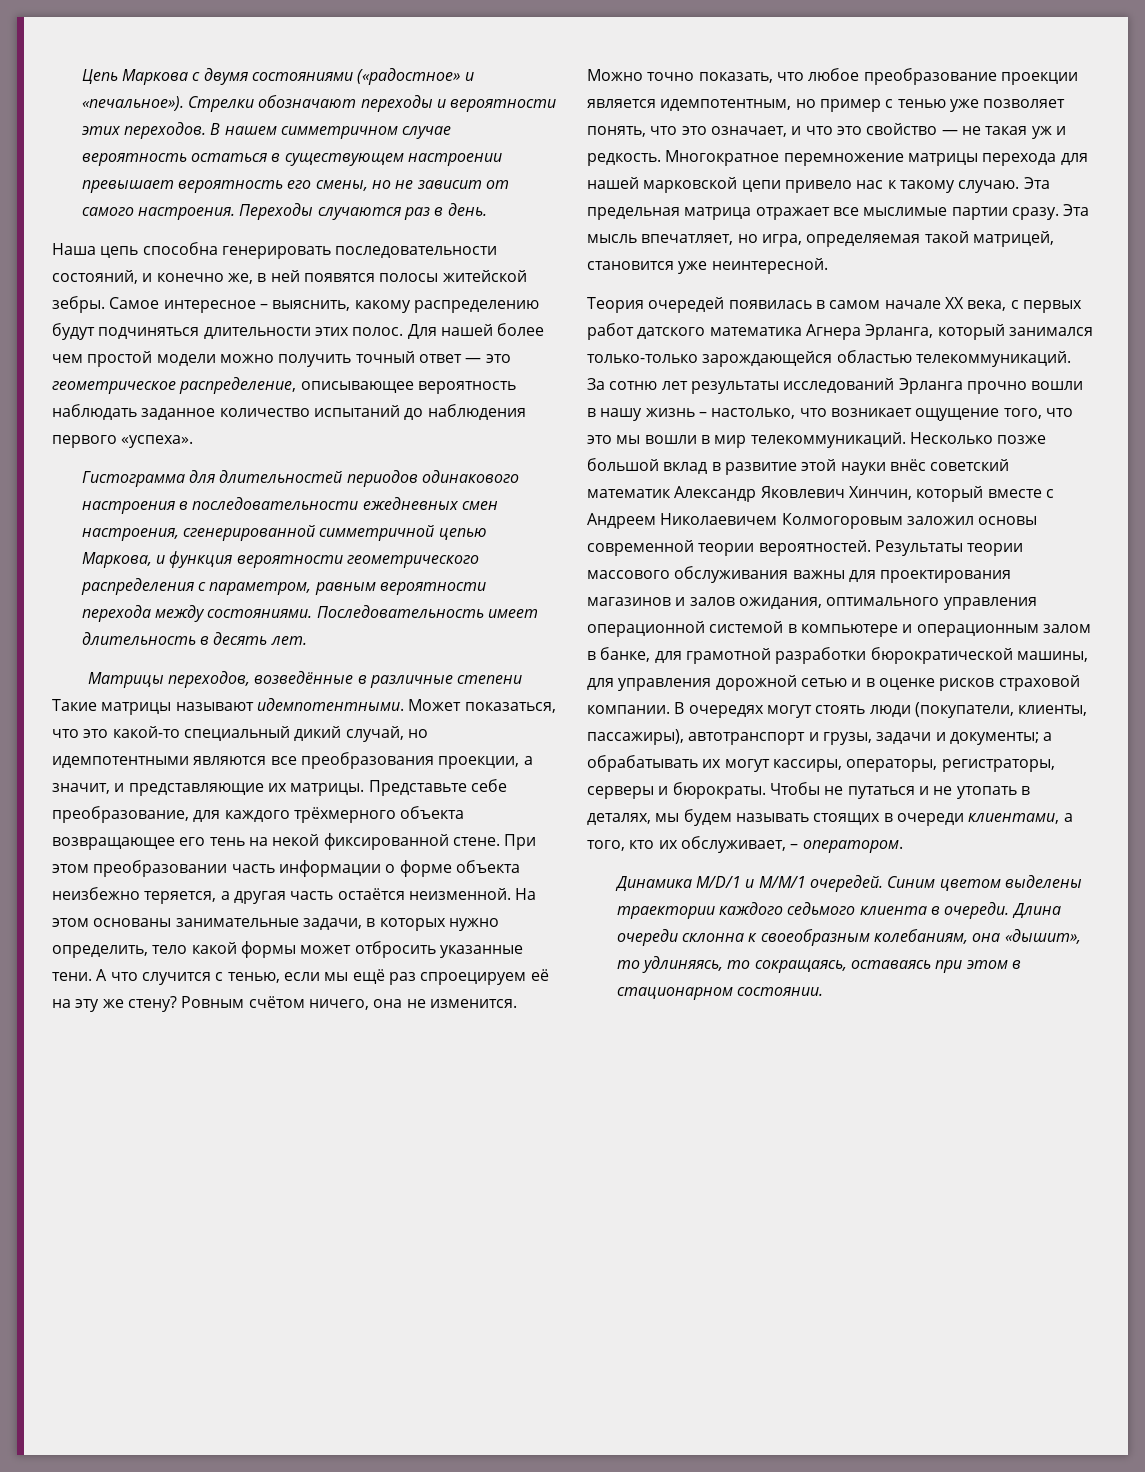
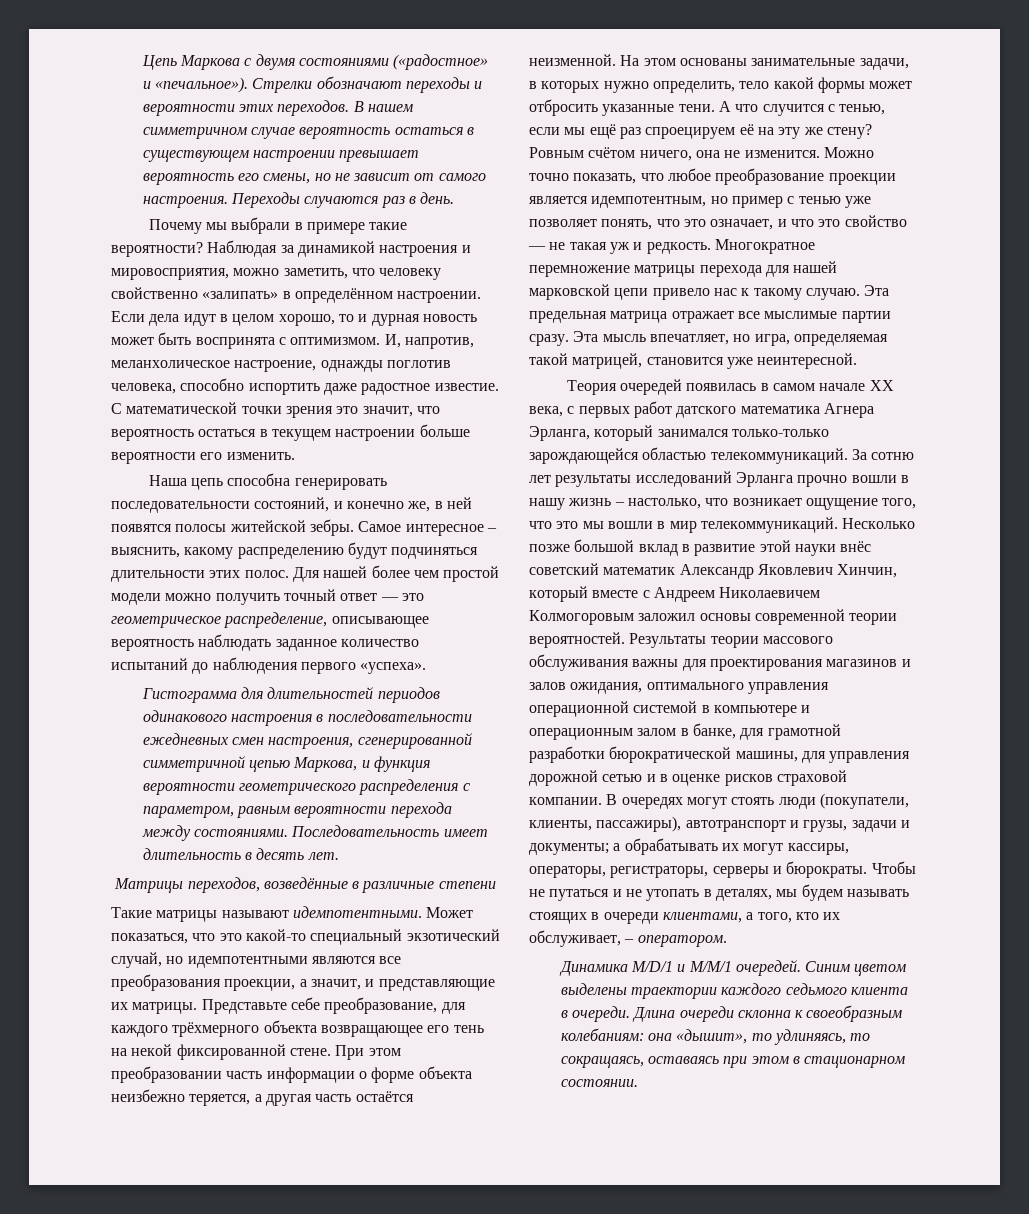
+ Почему мы выбрали в примере такие вероятности? Наблюдая за динамикой настроения и мировосприятия, можно заметить, что человеку свойственно «залипать» в определённом настроении. Если дела идут в целом хорошо, то и дурная новость может быть воспринята с оптимизмом. И, напротив, меланхолическое настроение, однажды поглотив человека, способно испортить даже радостное известие. С математической точки зрения это значит, что вероятность остаться в текущем настроении больше вероятности его изменить.
- Может показаться, что это какой-то специальный дикий случай, но идемпотентными являются все преобразования проекции, а значит, и представляющие их матрицы.
+ Может показаться, что это какой-то специальный экзотический случай, но идемпотентными являются все преобразования проекции, а значит, и представляющие их матрицы.
- Длина очереди склонна к своеобразным колебаниям, она «дышит», то удлиняясь, то сокращаясь, оставаясь при этом в стационарном состоянии.
+ Длина очереди склонна к своеобразным колебаниям: она «дышит», то удлиняясь, то сокращаясь, оставаясь при этом в стационарном состоянии.

